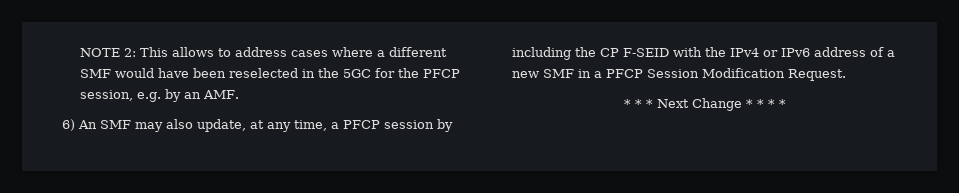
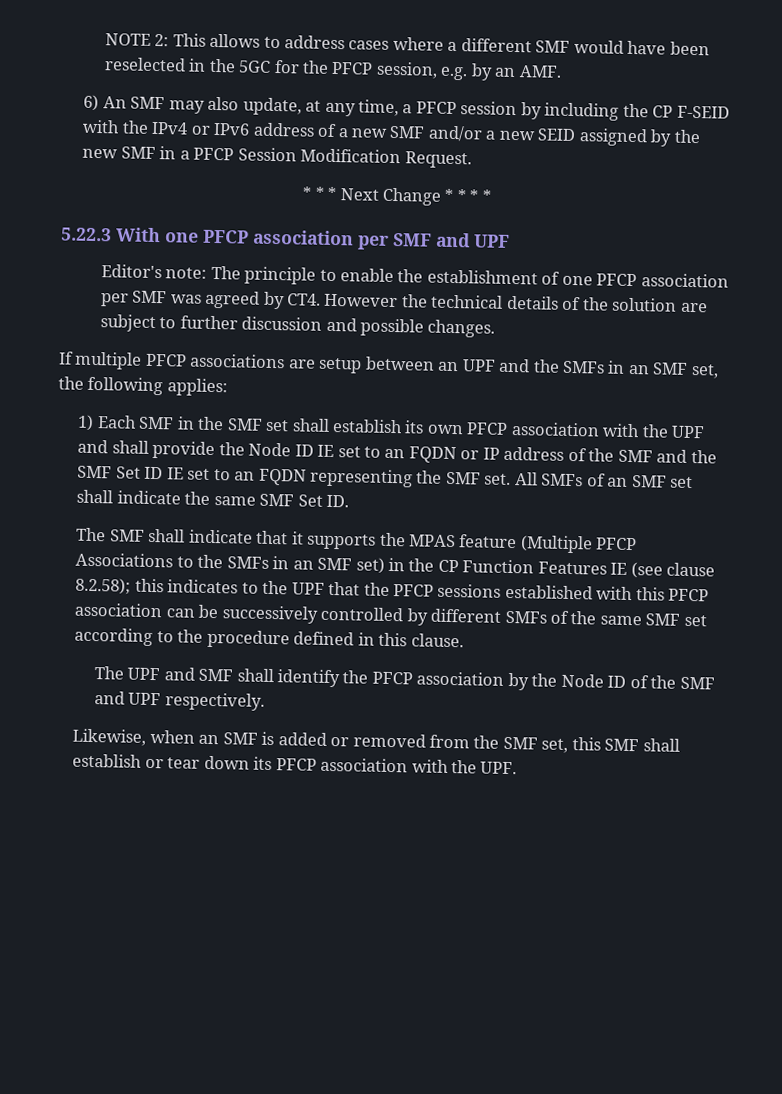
- 6) An SMF may also update, at any time, a PFCP session by including the CP F-SEID with the IPv4 or IPv6 address of a new SMF in a PFCP Session Modification Request.
+ 6) An SMF may also update, at any time, a PFCP session by including the CP F-SEID with the IPv4 or IPv6 address of a new SMF and/or a new SEID assigned by the new SMF in a PFCP Session Modification Request.
+ 5.22.3 With one PFCP association per SMF and UPF
+ Editor's note: The principle to enable the establishment of one PFCP association per SMF was agreed by CT4. However the technical details of the solution are subject to further discussion and possible changes.
+ If multiple PFCP associations are setup between an UPF and the SMFs in an SMF set, the following applies:
+ 1) Each SMF in the SMF set shall establish its own PFCP association with the UPF and shall provide the Node ID IE set to an FQDN or IP address of the SMF and the SMF Set ID IE set to an FQDN representing the SMF set. All SMFs of an SMF set shall indicate the same SMF Set ID.
+ The SMF shall indicate that it supports the MPAS feature (Multiple PFCP Associations to the SMFs in an SMF set) in the CP Function Features IE (see clause 8.2.58); this indicates to the UPF that the PFCP sessions established with this PFCP association can be successively controlled by different SMFs of the same SMF set according to the procedure defined in this clause.
+ The UPF and SMF shall identify the PFCP association by the Node ID of the SMF and UPF respectively.
+ Likewise, when an SMF is added or removed from the SMF set, this SMF shall establish or tear down its PFCP association with the UPF.

